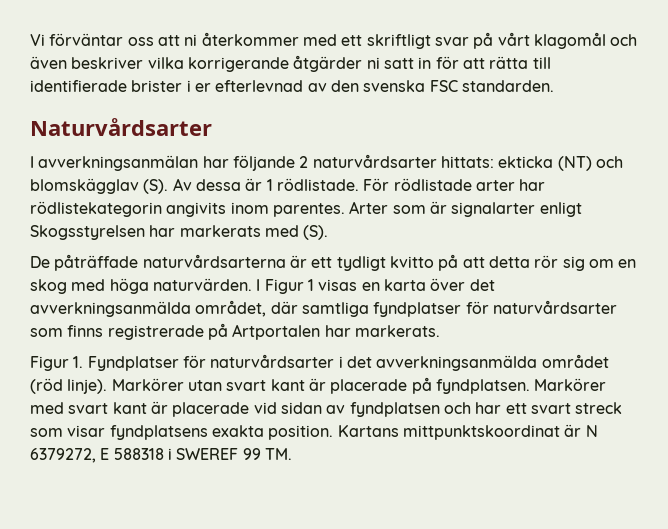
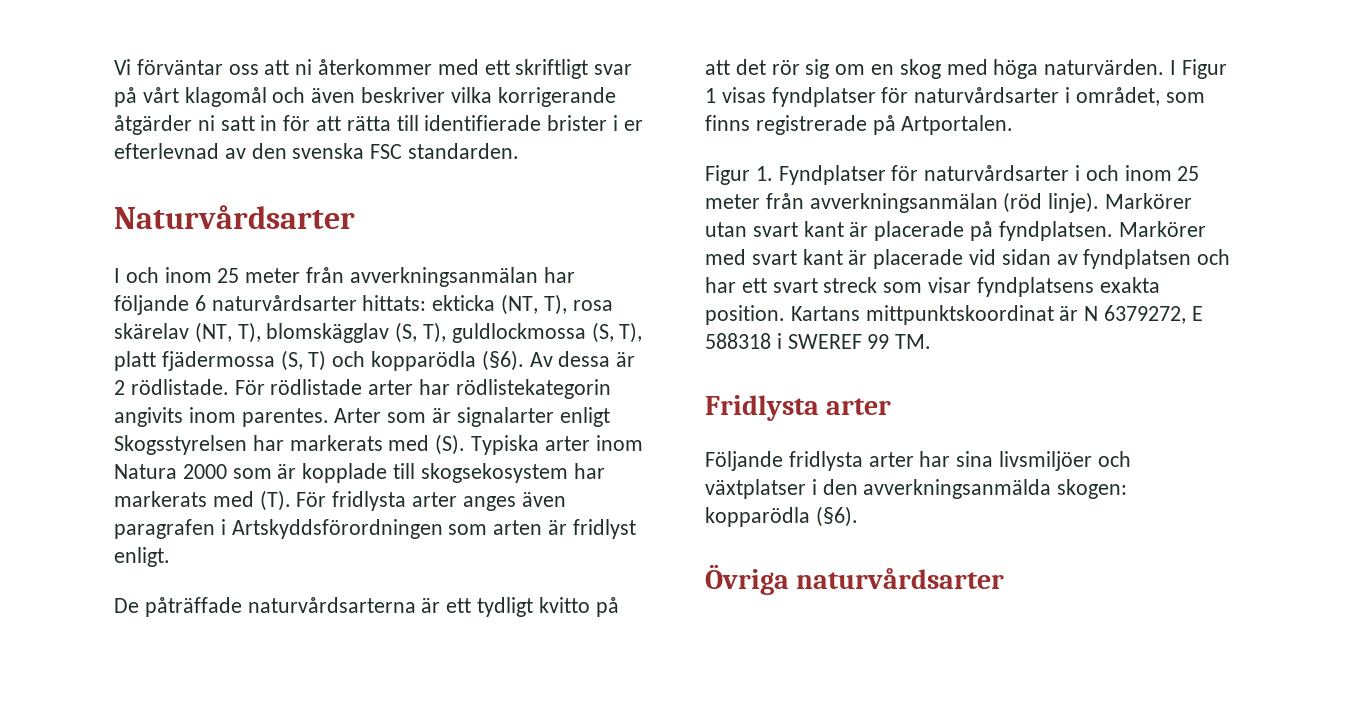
- I avverkningsanmälan har följande 2 naturvårdsarter hittats: ekticka (NT) och blomskägglav (S). Av dessa är 1 rödlistade.
+ I och inom 25 meter från avverkningsanmälan har följande 6 naturvårdsarter hittats: ekticka (NT, T), rosa skärelav (NT, T), blomskägglav (S, T), guldlockmossa (S, T), platt fjädermossa (S, T) och kopparödla (§6). Av dessa är 2 rödlistade.
- Arter som är signalarter enligt Skogsstyrelsen har markerats med (S).
+ Arter som är signalarter enligt Skogsstyrelsen har markerats med (S). Typiska arter inom Natura 2000 som är kopplade till skogsekosystem har markerats med (T). För fridlysta arter anges även paragrafen i Artskyddsförordningen som arten är fridlyst enligt.
- De påträffade naturvårdsarterna är ett tydligt kvitto på att detta rör sig om en skog med höga naturvärden.
+ De påträffade naturvårdsarterna är ett tydligt kvitto på att det rör sig om en skog med höga naturvärden.
- I Figur 1 visas en karta över det avverkningsanmälda området, där samtliga fyndplatser för naturvårdsarter som finns registrerade på Artportalen har markerats.
+ I Figur 1 visas fyndplatser för naturvårdsarter i området, som finns registrerade på Artportalen.
- Figur 1. Fyndplatser för naturvårdsarter i det avverkningsanmälda området (röd linje).
+ Figur 1. Fyndplatser för naturvårdsarter i och inom 25 meter från avverkningsanmälan (röd linje).
+ Fridlysta arter
+ Följande fridlysta arter har sina livsmiljöer och växtplatser i den avverkningsanmälda skogen: kopparödla (§6).
+ Övriga naturvårdsarter

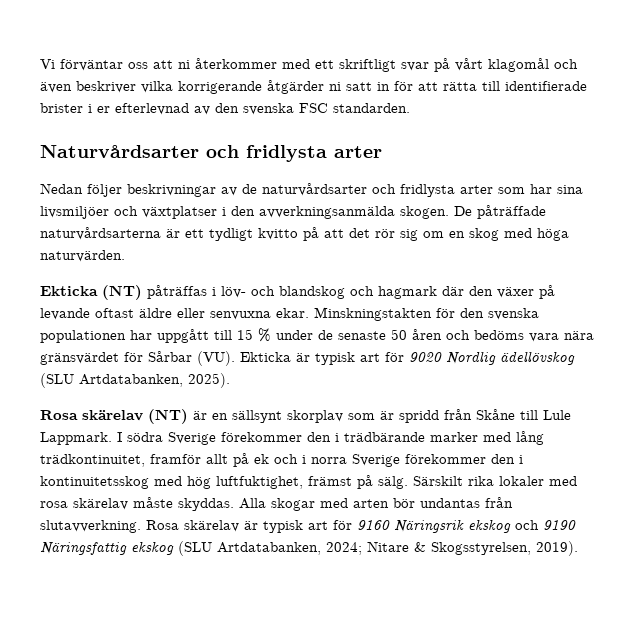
- Naturvårdsarter
- I och inom 25 meter från avverkningsanmälan har följande 6 naturvårdsarter hittats: ekticka (NT, T), rosa skärelav (NT, T), blomskägglav (S, T), guldlockmossa (S, T), platt fjädermossa (S, T) och kopparödla (§6). Av dessa är 2 rödlistade. För rödlistade arter har rödlistekategorin angivits inom parentes. Arter som är signalarter enligt Skogsstyrelsen har markerats med (S). Typiska arter inom Natura 2000 som är kopplade till skogsekosystem har markerats med (T). För fridlysta arter anges även paragrafen i Artskyddsförordningen som arten är fridlyst enligt.
- De påträffade naturvårdsarterna är ett tydligt kvitto på att det rör sig om en skog med höga naturvärden. I Figur 1 visas fyndplatser för naturvårdsarter i området, som finns registrerade på Artportalen.
- Figur 1. Fyndplatser för naturvårdsarter i och inom 25 meter från avverkningsanmälan (röd linje). Markörer utan svart kant är placerade på fyndplatsen. Markörer med svart kant är placerade vid sidan av fyndplatsen och har ett svart streck som visar fyndplatsens exakta position. Kartans mittpunktskoordinat är N 6379272, E 588318 i SWEREF 99 TM.
- Fridlysta arter
- Följande fridlysta arter har sina livsmiljöer och växtplatser i den avverkningsanmälda skogen: kopparödla (§6).
- Övriga naturvårdsarter
+ Naturvårdsarter och fridlysta arter
+ Nedan följer beskrivningar av de naturvårdsarter och fridlysta arter som har sina livsmiljöer och växtplatser i den avverkningsanmälda skogen. De påträffade naturvårdsarterna är ett tydligt kvitto på att det rör sig om en skog med höga naturvärden.
+ Ekticka (NT) påträffas i löv- och blandskog och hagmark där den växer på levande oftast äldre eller senvuxna ekar. Minskningstakten för den svenska populationen har uppgått till 15 % under de senaste 50 åren och bedöms vara nära gränsvärdet för Sårbar (VU). Ekticka är typisk art för 9020 Nordlig ädellövskog (SLU Artdatabanken, 2025).
+ Rosa skärelav (NT) är en sällsynt skorplav som är spridd från Skåne till Lule Lappmark. I södra Sverige förekommer den i trädbärande marker med lång trädkontinuitet, framför allt på ek och i norra Sverige förekommer den i kontinuitetsskog med hög luftfuktighet, främst på sälg. Särskilt rika lokaler med rosa skärelav måste skyddas. Alla skogar med arten bör undantas från slutavverkning. Rosa skärelav är typisk art för 9160 Näringsrik ekskog och 9190 Näringsfattig ekskog (SLU Artdatabanken, 2024; Nitare & Skogsstyrelsen, 2019).

